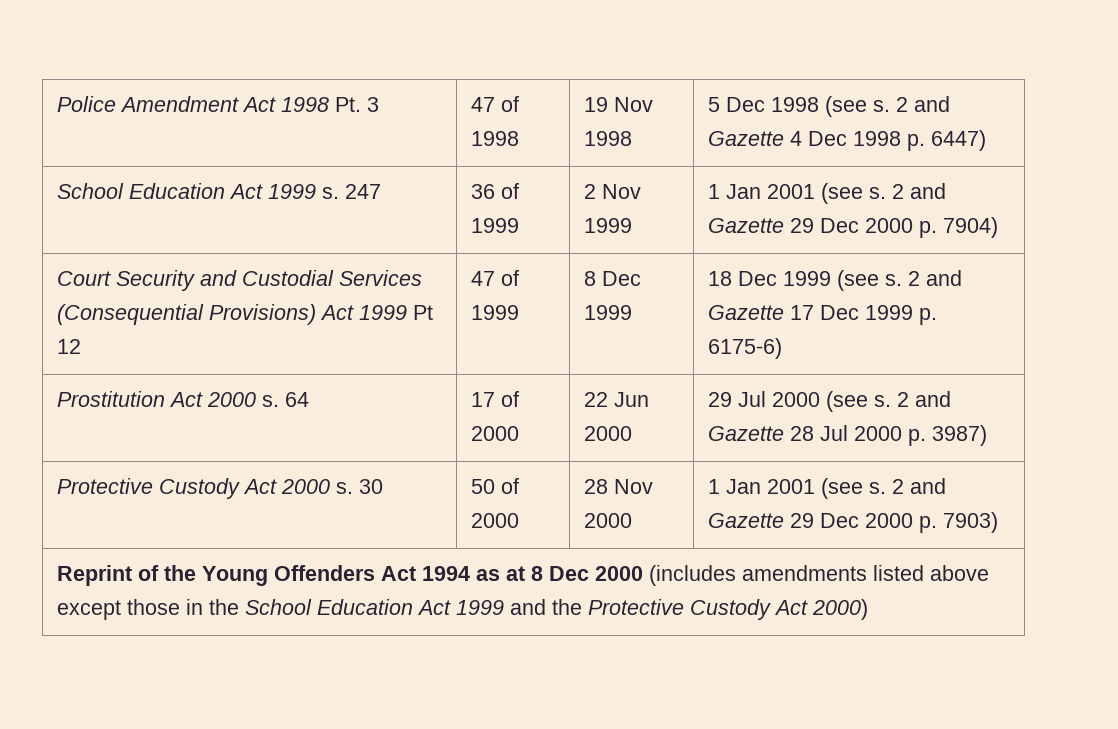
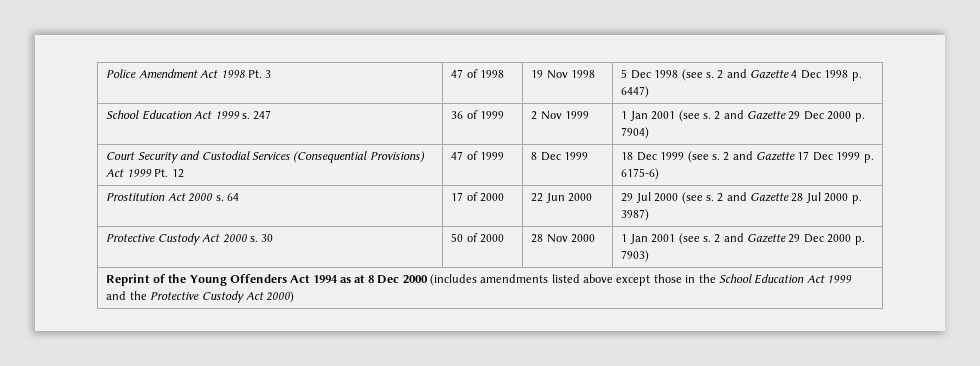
- Court Security and Custodial Services (Consequential Provisions) Act 1999 Pt 12 | 47 of 1999 | 8 Dec 1999 | 18 Dec 1999 (see s. 2 and Gazette 17 Dec 1999 p. 6175-6)
+ Court Security and Custodial Services (Consequential Provisions) Act 1999 Pt. 12 | 47 of 1999 | 8 Dec 1999 | 18 Dec 1999 (see s. 2 and Gazette 17 Dec 1999 p. 6175-6)

